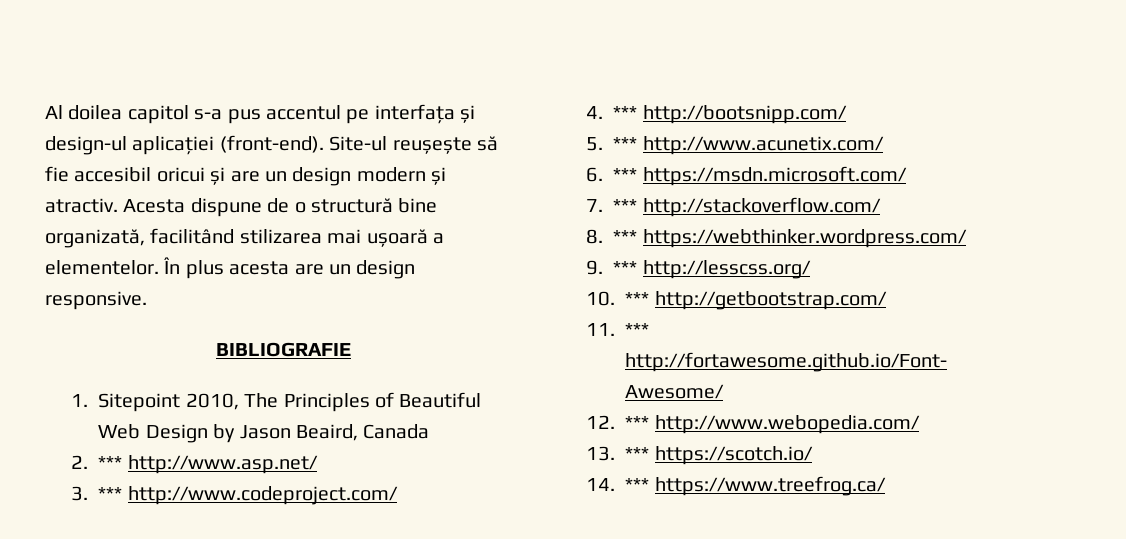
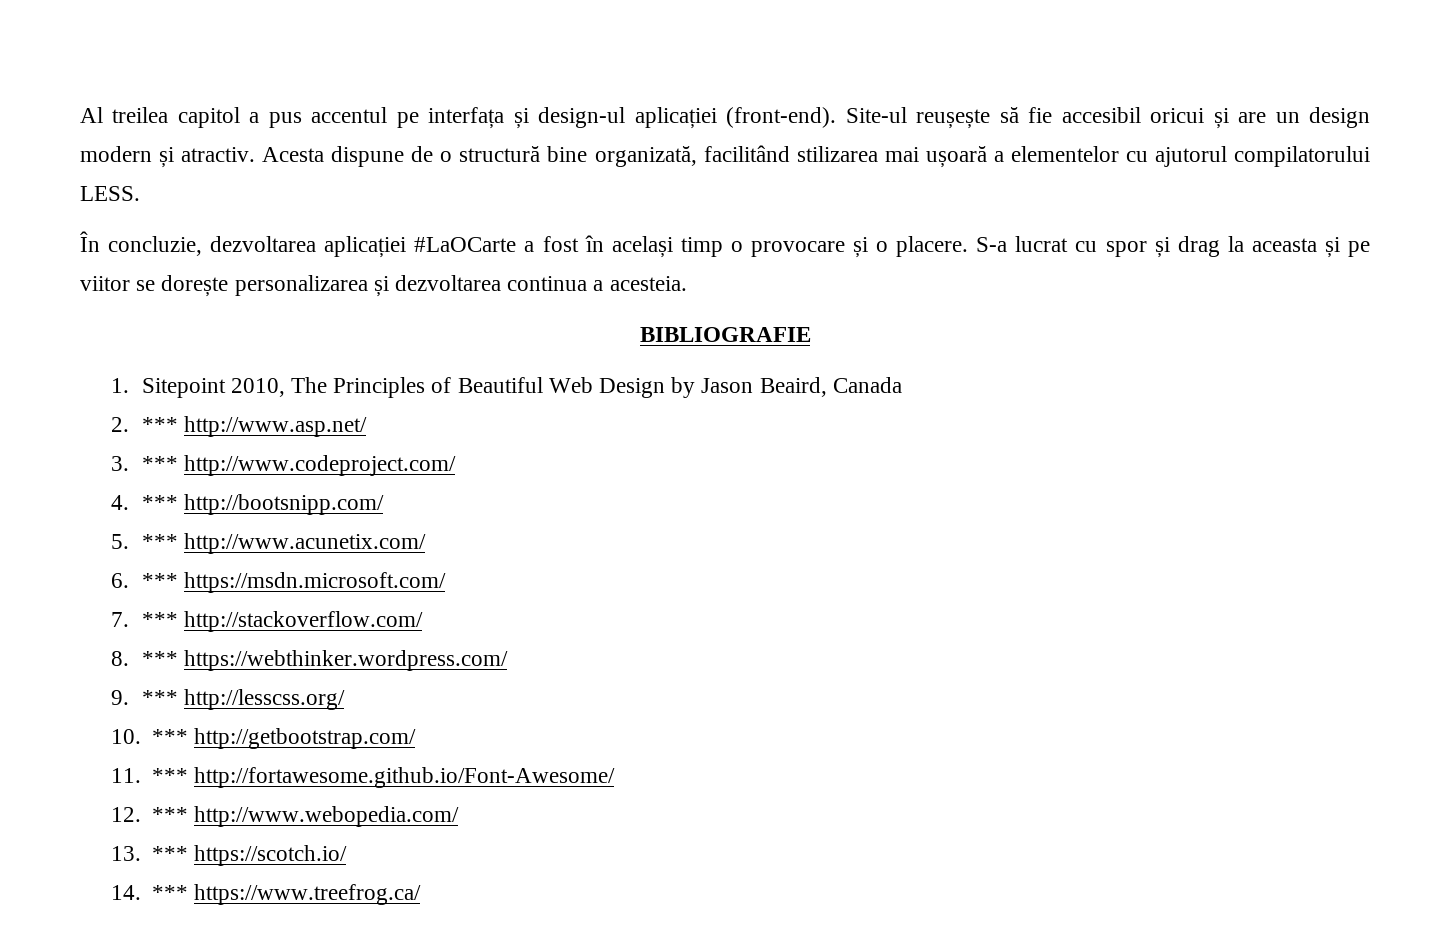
- Al doilea capitol s-a pus accentul pe interfața și design-ul aplicației (front-end).
+ Al treilea capitol a pus accentul pe interfața și design-ul aplicației (front-end).
- Acesta dispune de o structură bine organizată, facilitând stilizarea mai ușoară a elementelor. În plus acesta are un design responsive.
+ Acesta dispune de o structură bine organizată, facilitând stilizarea mai ușoară a elementelor cu ajutorul compilatorului LESS.
+ În concluzie, dezvoltarea aplicației #LaOCarte a fost în același timp o provocare și o placere. S-a lucrat cu spor și drag la aceasta și pe viitor se dorește personalizarea și dezvoltarea continua a acesteia.

